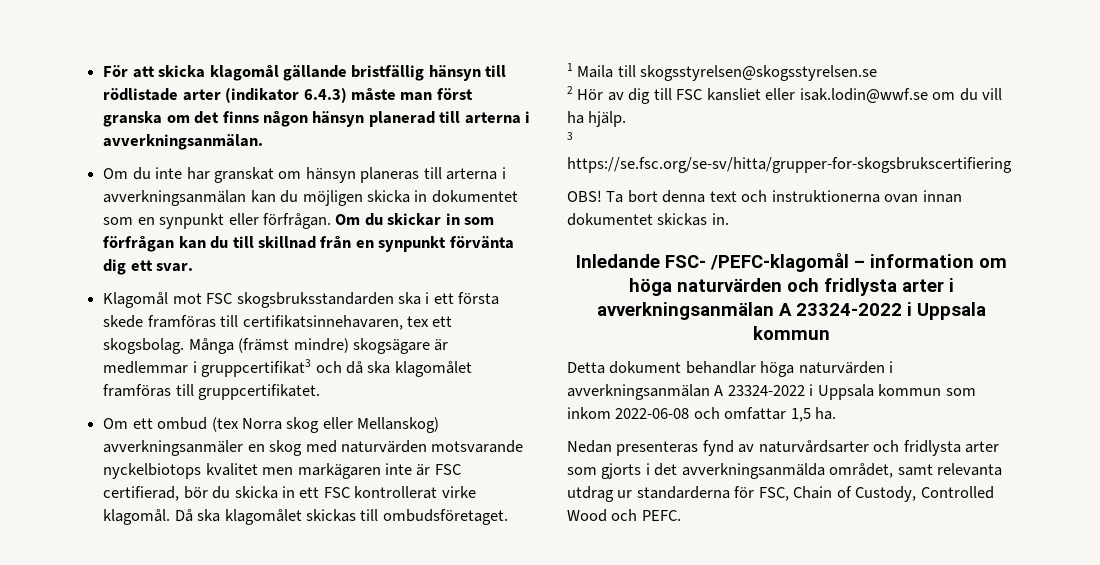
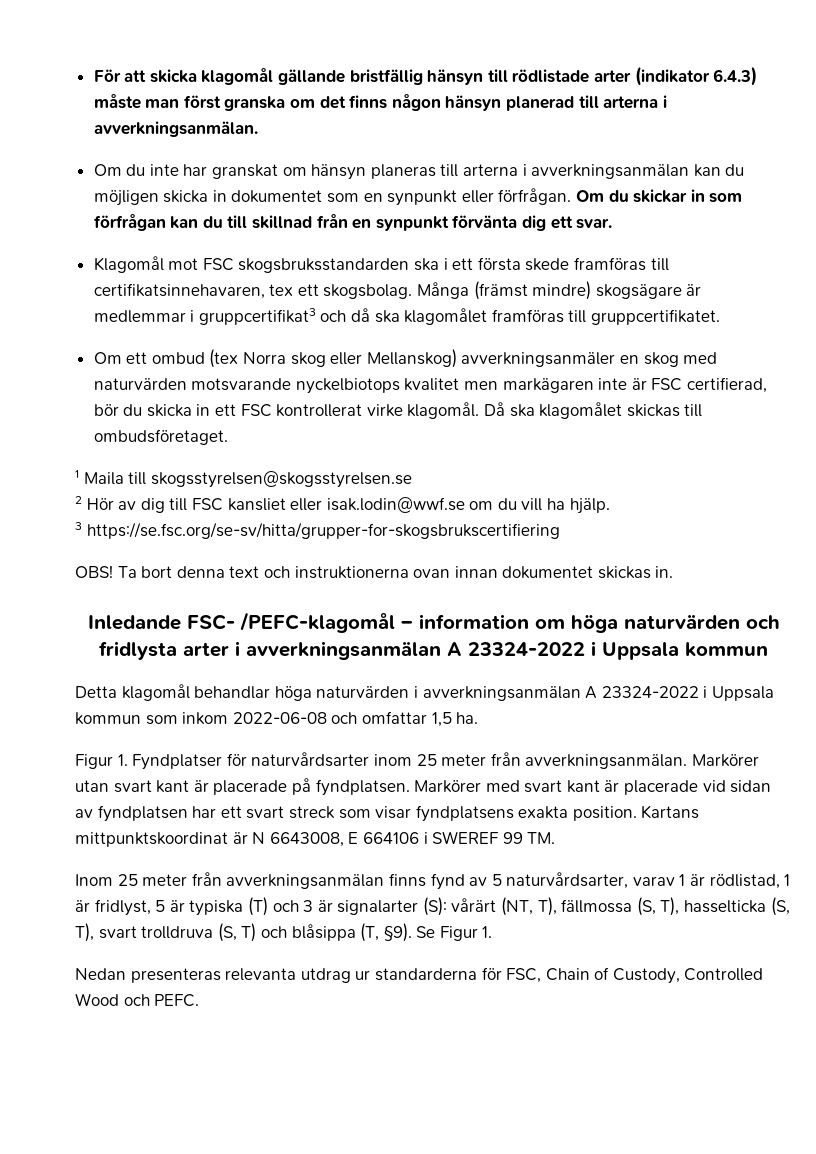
- Detta dokument behandlar höga naturvärden i avverkningsanmälan A 23324-2022 i Uppsala kommun som inkom 2022-06-08 och omfattar 1,5 ha.
+ Detta klagomål behandlar höga naturvärden i avverkningsanmälan A 23324-2022 i Uppsala kommun som inkom 2022-06-08 och omfattar 1,5 ha.
- Nedan presenteras fynd av naturvårdsarter och fridlysta arter som gjorts i det avverkningsanmälda området, samt relevanta utdrag ur standarderna för FSC, Chain of Custody, Controlled Wood och PEFC.
+ Figur 1. Fyndplatser för naturvårdsarter inom 25 meter från avverkningsanmälan. Markörer utan svart kant är placerade på fyndplatsen. Markörer med svart kant är placerade vid sidan av fyndplatsen har ett svart streck som visar fyndplatsens exakta position. Kartans mittpunktskoordinat är N 6643008, E 664106 i SWEREF 99 TM.
+ Inom 25 meter från avverkningsanmälan finns fynd av 5 naturvårdsarter, varav 1 är rödlistad, 1 är fridlyst, 5 är typiska (T) och 3 är signalarter (S): vårärt (NT, T), fällmossa (S, T), hasselticka (S, T), svart trolldruva (S, T) och blåsippa (T, §9). Se Figur 1.
+ Nedan presenteras relevanta utdrag ur standarderna för FSC, Chain of Custody, Controlled Wood och PEFC.

